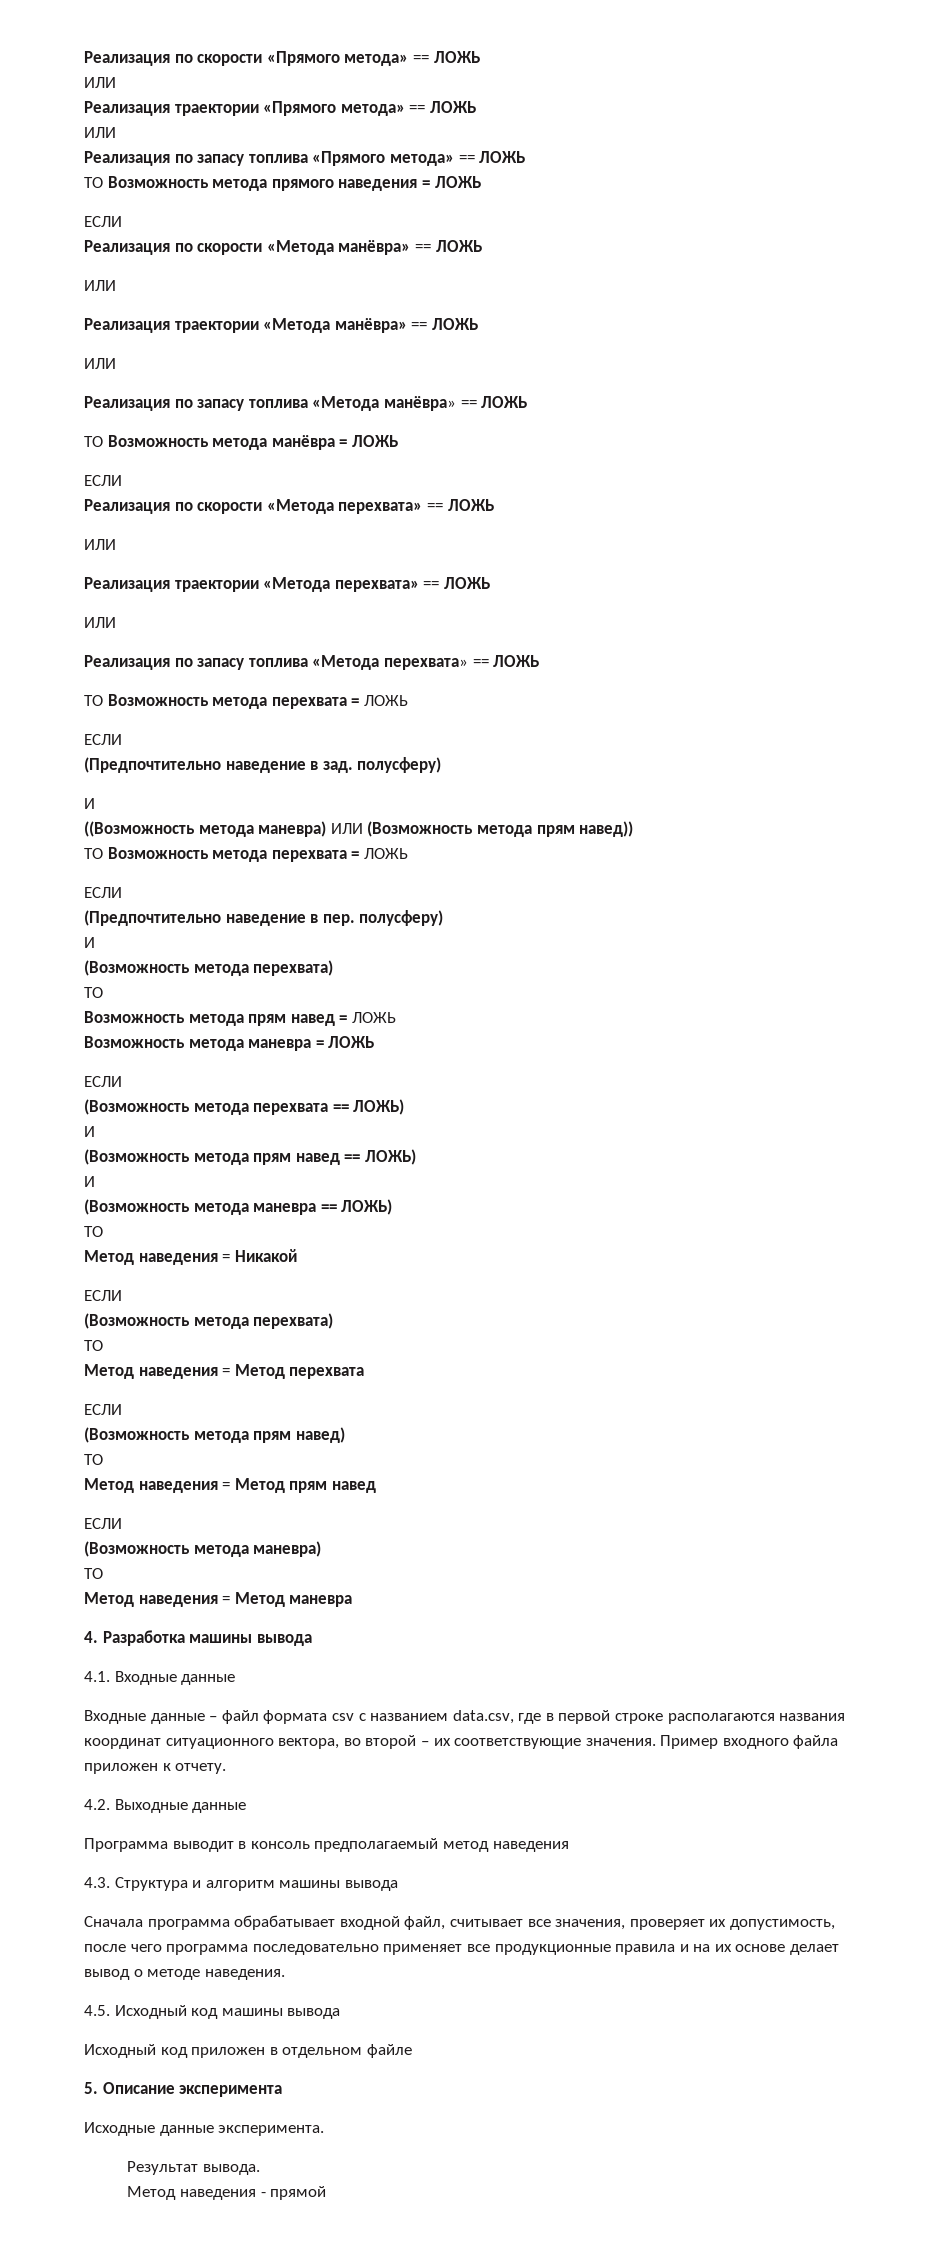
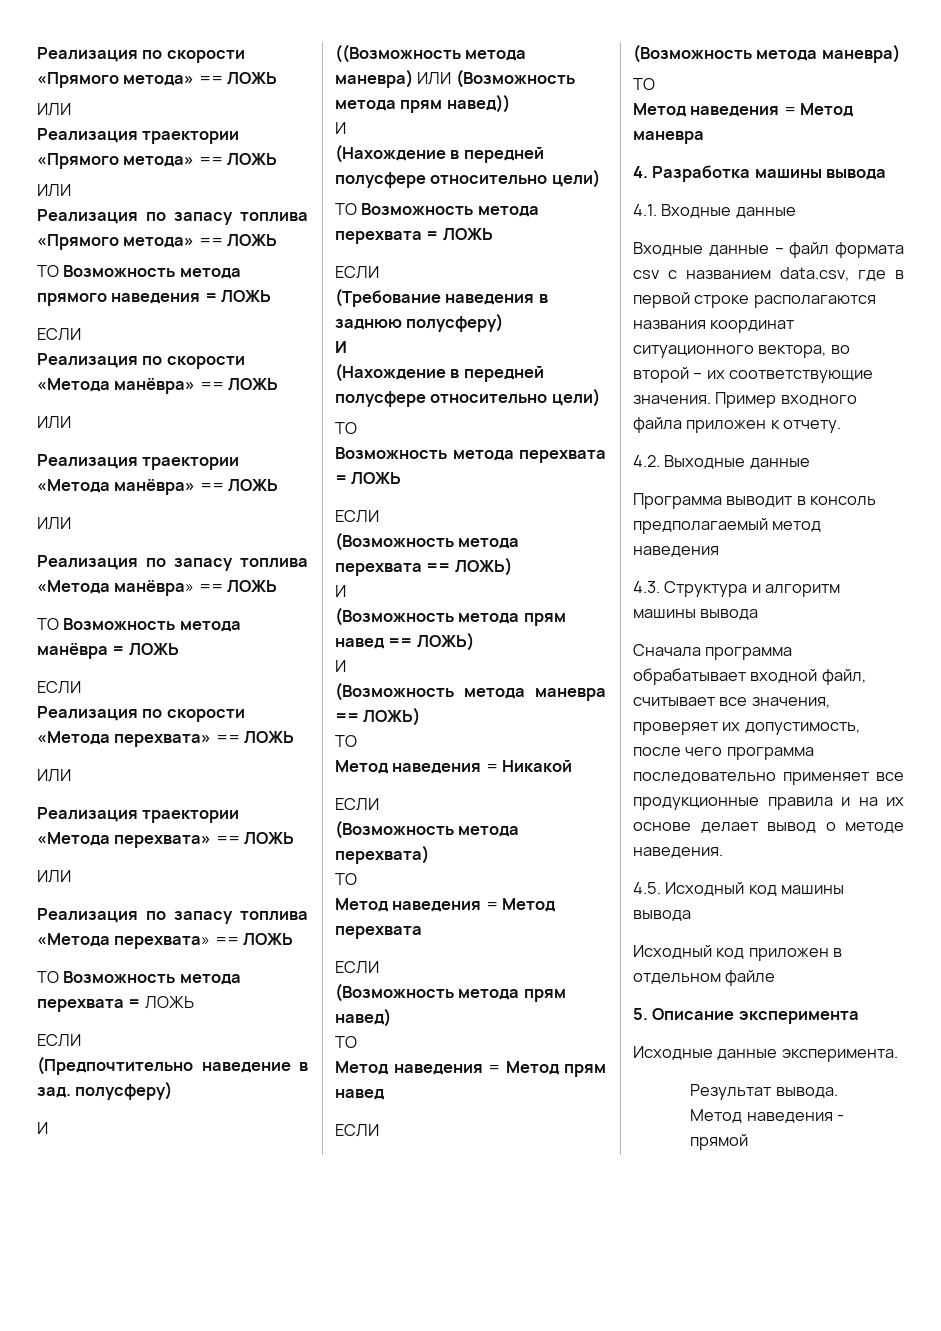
  ((Возможность метода маневра) ИЛИ (Возможность метода прям навед))
+ И
+ (Нахождение в передней полусфере относительно цели)
  ТО Возможность метода перехвата = ЛОЖЬ
  ЕСЛИ
- (Предпочтительно наведение в пер. полусферу)
+ (Требование наведения в заднюю полусферу)
  И
- (Возможность метода перехвата)
+ (Нахождение в передней полусфере относительно цели)
  ТО
- Возможность метода прям навед = ЛОЖЬ
- Возможность метода маневра = ЛОЖЬ
+ Возможность метода перехвата = ЛОЖЬ

